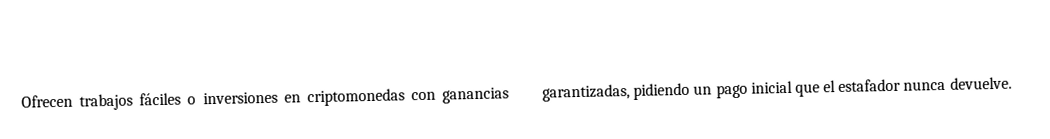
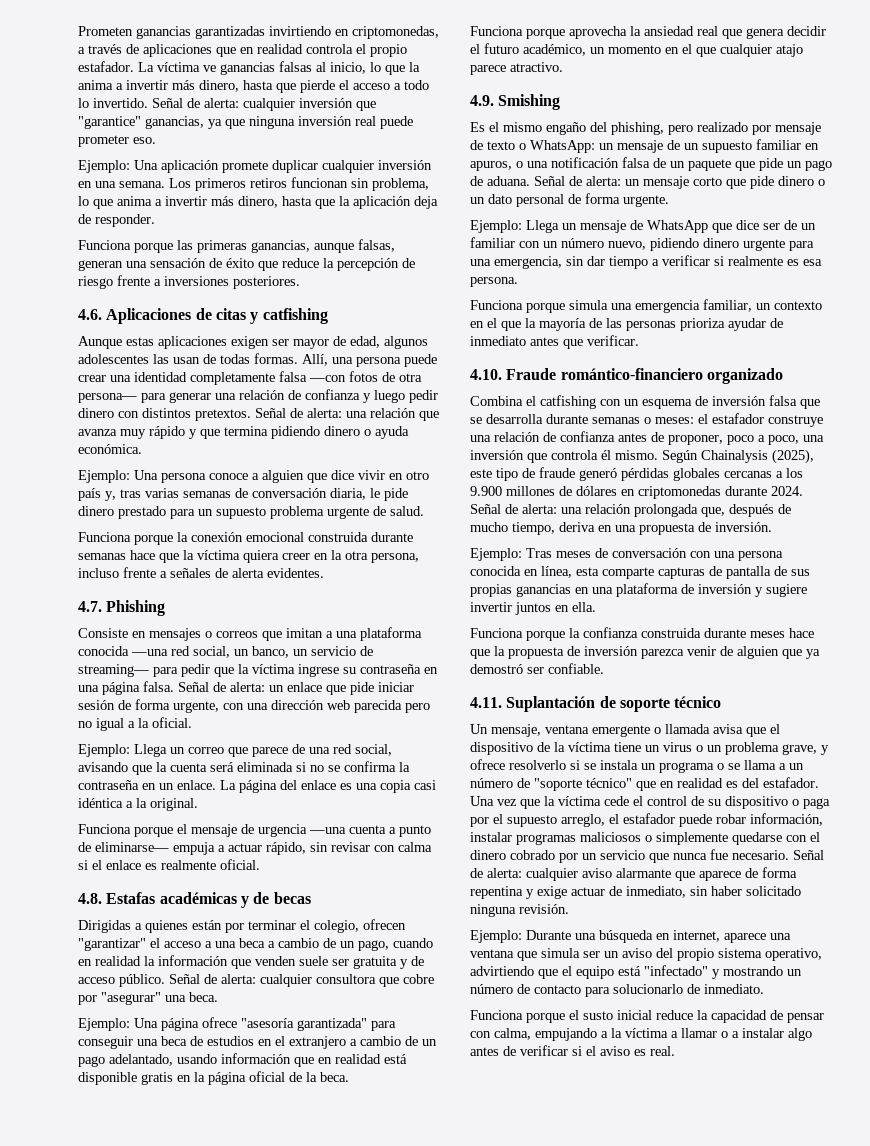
- Ofrecen trabajos fáciles o inversiones en criptomonedas con ganancias garantizadas, pidiendo un pago inicial que el estafador nunca devuelve.
+ Prometen ganancias garantizadas invirtiendo en criptomonedas, a través de aplicaciones que en realidad controla el propio estafador. La víctima ve ganancias falsas al inicio, lo que la anima a invertir más dinero, hasta que pierde el acceso a todo lo invertido. Señal de alerta: cualquier inversión que "garantice" ganancias, ya que ninguna inversión real puede prometer eso.
+ Ejemplo: Una aplicación promete duplicar cualquier inversión en una semana. Los primeros retiros funcionan sin problema, lo que anima a invertir más dinero, hasta que la aplicación deja de responder.
+ Funciona porque las primeras ganancias, aunque falsas, generan una sensación de éxito que reduce la percepción de riesgo frente a inversiones posteriores.
+ 4.6. Aplicaciones de citas y catfishing
+ Aunque estas aplicaciones exigen ser mayor de edad, algunos adolescentes las usan de todas formas. Allí, una persona puede crear una identidad completamente falsa —con fotos de otra persona— para generar una relación de confianza y luego pedir dinero con distintos pretextos. Señal de alerta: una relación que avanza muy rápido y que termina pidiendo dinero o ayuda económica.
+ Ejemplo: Una persona conoce a alguien que dice vivir en otro país y, tras varias semanas de conversación diaria, le pide dinero prestado para un supuesto problema urgente de salud.
+ Funciona porque la conexión emocional construida durante semanas hace que la víctima quiera creer en la otra persona, incluso frente a señales de alerta evidentes.
+ 4.7. Phishing
+ Consiste en mensajes o correos que imitan a una plataforma conocida —una red social, un banco, un servicio de streaming— para pedir que la víctima ingrese su contraseña en una página falsa. Señal de alerta: un enlace que pide iniciar sesión de forma urgente, con una dirección web parecida pero no igual a la oficial.
+ Ejemplo: Llega un correo que parece de una red social, avisando que la cuenta será eliminada si no se confirma la contraseña en un enlace. La página del enlace es una copia casi idéntica a la original.
+ Funciona porque el mensaje de urgencia —una cuenta a punto de eliminarse— empuja a actuar rápido, sin revisar con calma si el enlace es realmente oficial.
+ 4.8. Estafas académicas y de becas
+ Dirigidas a quienes están por terminar el colegio, ofrecen "garantizar" el acceso a una beca a cambio de un pago, cuando en realidad la información que venden suele ser gratuita y de acceso público. Señal de alerta: cualquier consultora que cobre por "asegurar" una beca.
+ Ejemplo: Una página ofrece "asesoría garantizada" para conseguir una beca de estudios en el extranjero a cambio de un pago adelantado, usando información que en realidad está disponible gratis en la página oficial de la beca.
+ Funciona porque aprovecha la ansiedad real que genera decidir el futuro académico, un momento en el que cualquier atajo parece atractivo.
+ 4.9. Smishing
+ Es el mismo engaño del phishing, pero realizado por mensaje de texto o WhatsApp: un mensaje de un supuesto familiar en apuros, o una notificación falsa de un paquete que pide un pago de aduana. Señal de alerta: un mensaje corto que pide dinero o un dato personal de forma urgente.
+ Ejemplo: Llega un mensaje de WhatsApp que dice ser de un familiar con un número nuevo, pidiendo dinero urgente para una emergencia, sin dar tiempo a verificar si realmente es esa persona.
+ Funciona porque simula una emergencia familiar, un contexto en el que la mayoría de las personas prioriza ayudar de inmediato antes que verificar.
+ 4.10. Fraude romántico-financiero organizado
+ Combina el catfishing con un esquema de inversión falsa que se desarrolla durante semanas o meses: el estafador construye una relación de confianza antes de proponer, poco a poco, una inversión que controla él mismo. Según Chainalysis (2025), este tipo de fraude generó pérdidas globales cercanas a los 9.900 millones de dólares en criptomonedas durante 2024. Señal de alerta: una relación prolongada que, después de mucho tiempo, deriva en una propuesta de inversión.
+ Ejemplo: Tras meses de conversación con una persona conocida en línea, esta comparte capturas de pantalla de sus propias ganancias en una plataforma de inversión y sugiere invertir juntos en ella.
+ Funciona porque la confianza construida durante meses hace que la propuesta de inversión parezca venir de alguien que ya demostró ser confiable.
+ 4.11. Suplantación de soporte técnico
+ Un mensaje, ventana emergente o llamada avisa que el dispositivo de la víctima tiene un virus o un problema grave, y ofrece resolverlo si se instala un programa o se llama a un número de "soporte técnico" que en realidad es del estafador. Una vez que la víctima cede el control de su dispositivo o paga por el supuesto arreglo, el estafador puede robar información, instalar programas maliciosos o simplemente quedarse con el dinero cobrado por un servicio que nunca fue necesario. Señal de alerta: cualquier aviso alarmante que aparece de forma repentina y exige actuar de inmediato, sin haber solicitado ninguna revisión.
+ Ejemplo: Durante una búsqueda en internet, aparece una ventana que simula ser un aviso del propio sistema operativo, advirtiendo que el equipo está "infectado" y mostrando un número de contacto para solucionarlo de inmediato.
+ Funciona porque el susto inicial reduce la capacidad de pensar con calma, empujando a la víctima a llamar o a instalar algo antes de verificar si el aviso es real.

